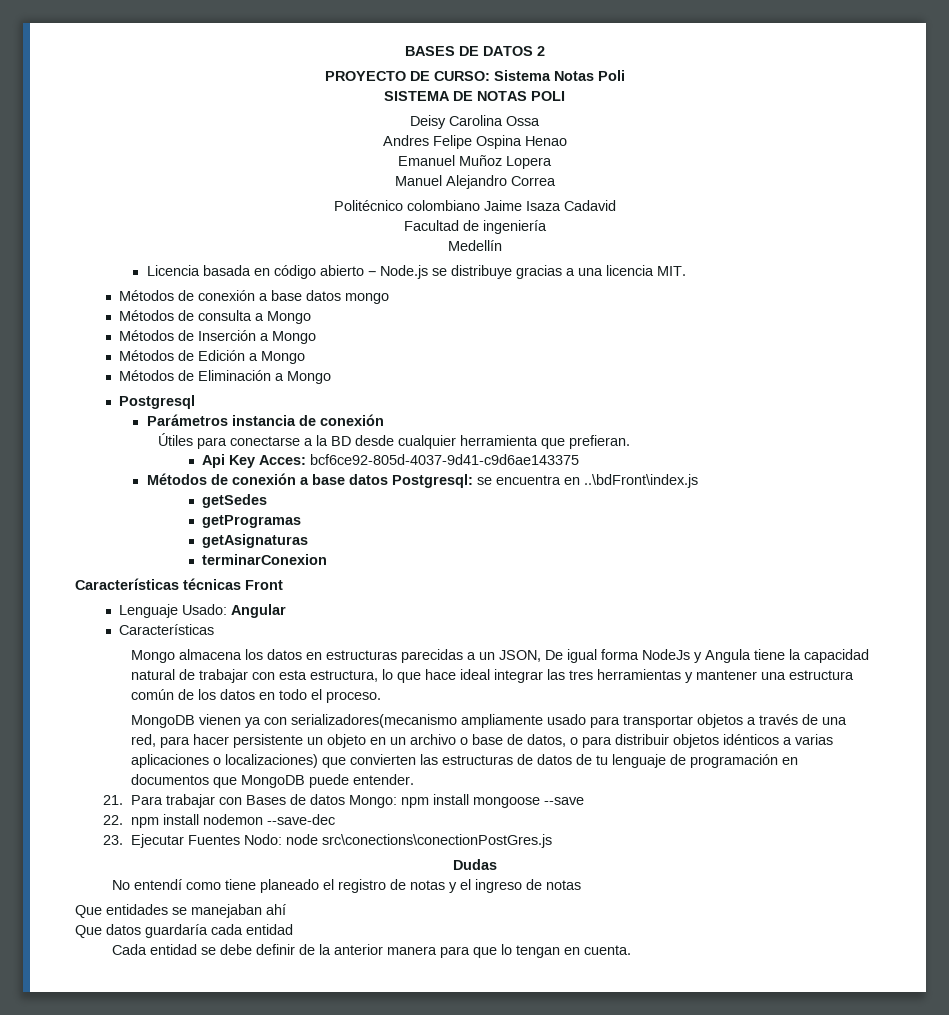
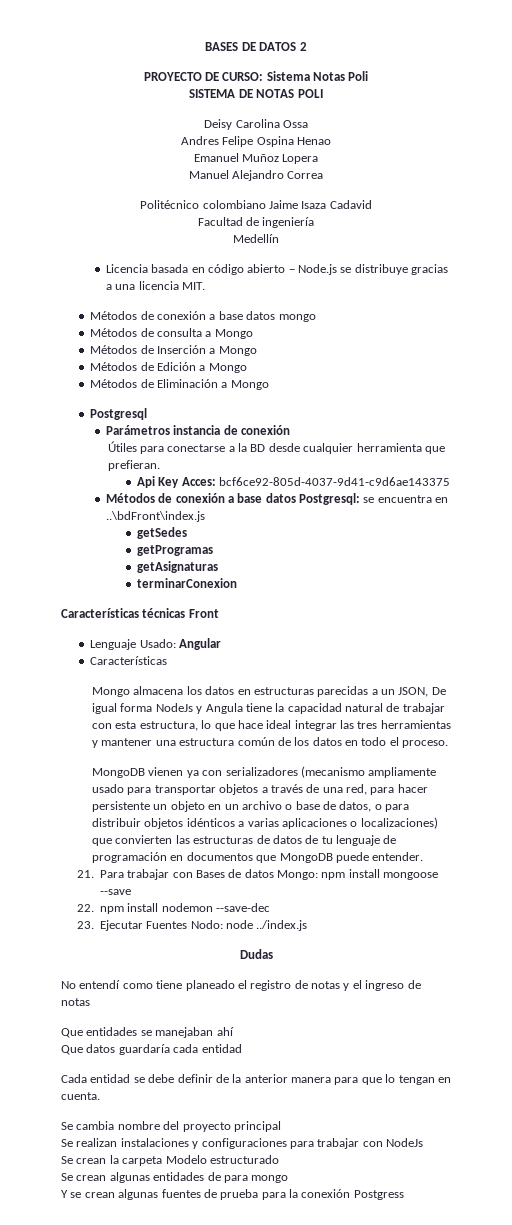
- MongoDB vienen ya con serializadores(mecanismo ampliamente usado para transportar objetos a través de una red, para hacer persistente un objeto en un archivo o base de datos, o para distribuir objetos idénticos a varias aplicaciones o localizaciones) que convierten las estructuras de datos de tu lenguaje de programación en documentos que MongoDB puede entender.
+ MongoDB vienen ya con serializadores (mecanismo ampliamente usado para transportar objetos a través de una red, para hacer persistente un objeto en un archivo o base de datos, o para distribuir objetos idénticos a varias aplicaciones o localizaciones) que convierten las estructuras de datos de tu lenguaje de programación en documentos que MongoDB puede entender.
- 23. Ejecutar Fuentes Nodo: node src\conections\conectionPostGres.js
+ 23. Ejecutar Fuentes Nodo: node ../index.js
+ Se cambia nombre del proyecto principal
+ Se realizan instalaciones y configuraciones para trabajar con NodeJs
+ Se crean la carpeta Modelo estructurado
+ Se crean algunas entidades de para mongo
+ Y se crean algunas fuentes de prueba para la conexión Postgress

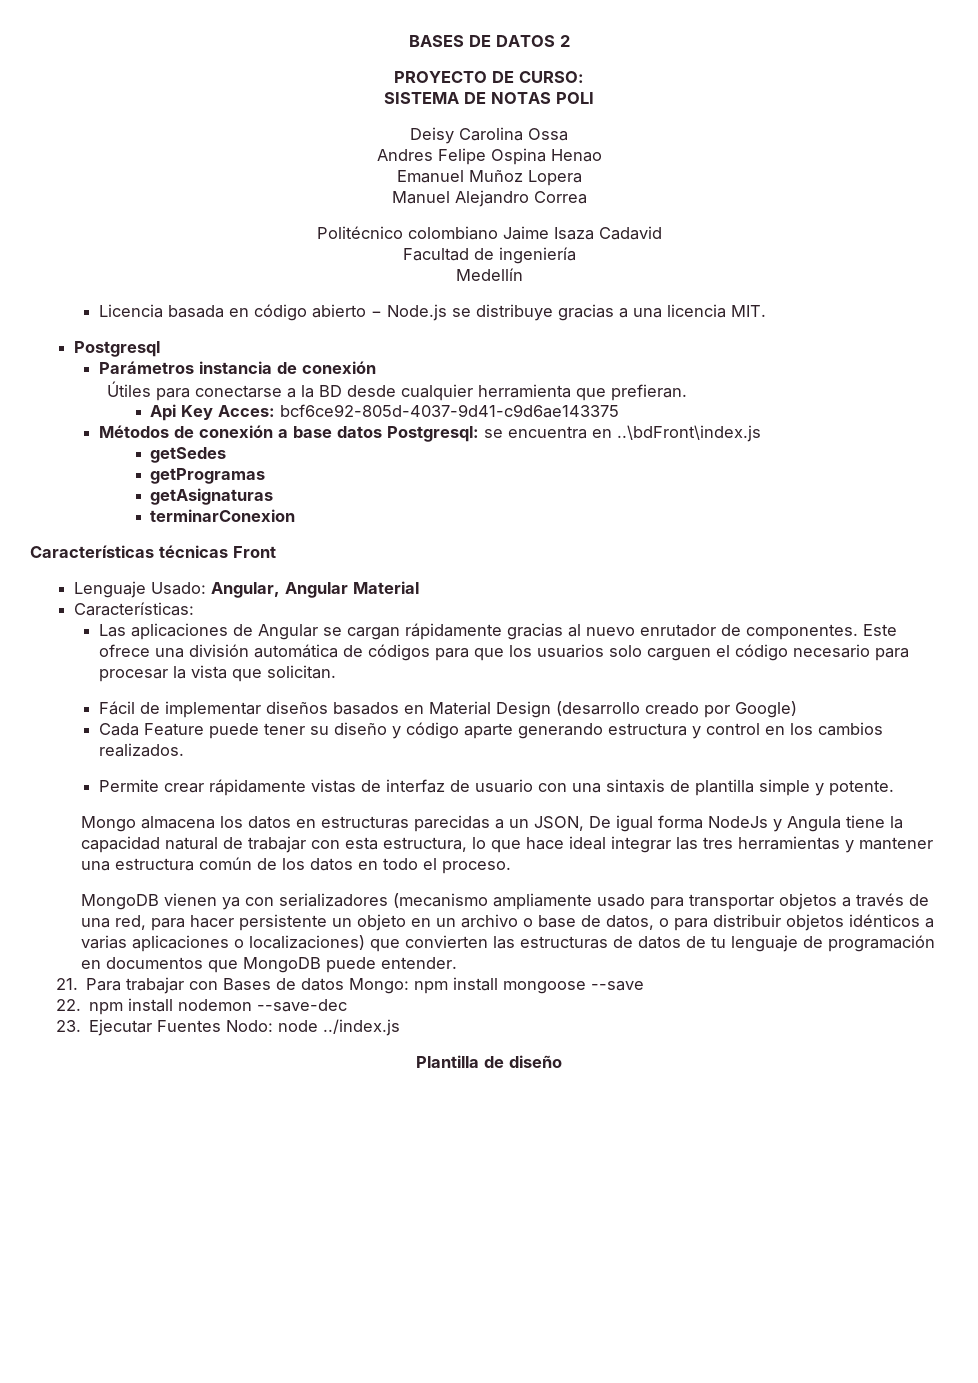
- PROYECTO DE CURSO: Sistema Notas Poli
+ PROYECTO DE CURSO:
- Métodos de conexión a base datos mongo
- Métodos de consulta a Mongo
- Métodos de Inserción a Mongo
- Métodos de Edición a Mongo
- Métodos de Eliminación a Mongo
- Lenguaje Usado: Angular
- Características
+ Lenguaje Usado: Angular, Angular Material
+ Características:
+ Las aplicaciones de Angular se cargan rápidamente gracias al nuevo enrutador de componentes. Este ofrece una división automática de códigos para que los usuarios solo carguen el código necesario para procesar la vista que solicitan.
+ Fácil de implementar diseños basados en Material Design (desarrollo creado por Google)
+ Cada Feature puede tener su diseño y código aparte generando estructura y control en los cambios realizados.
+ Permite crear rápidamente vistas de interfaz de usuario con una sintaxis de plantilla simple y potente.
- Dudas
- No entendí como tiene planeado el registro de notas y el ingreso de notas
- Que entidades se manejaban ahí
- Que datos guardaría cada entidad
- Cada entidad se debe definir de la anterior manera para que lo tengan en cuenta.
- Se cambia nombre del proyecto principal
- Se realizan instalaciones y configuraciones para trabajar con NodeJs
- Se crean la carpeta Modelo estructurado
- Se crean algunas entidades de para mongo
- Y se crean algunas fuentes de prueba para la conexión Postgress
+ Plantilla de diseño

